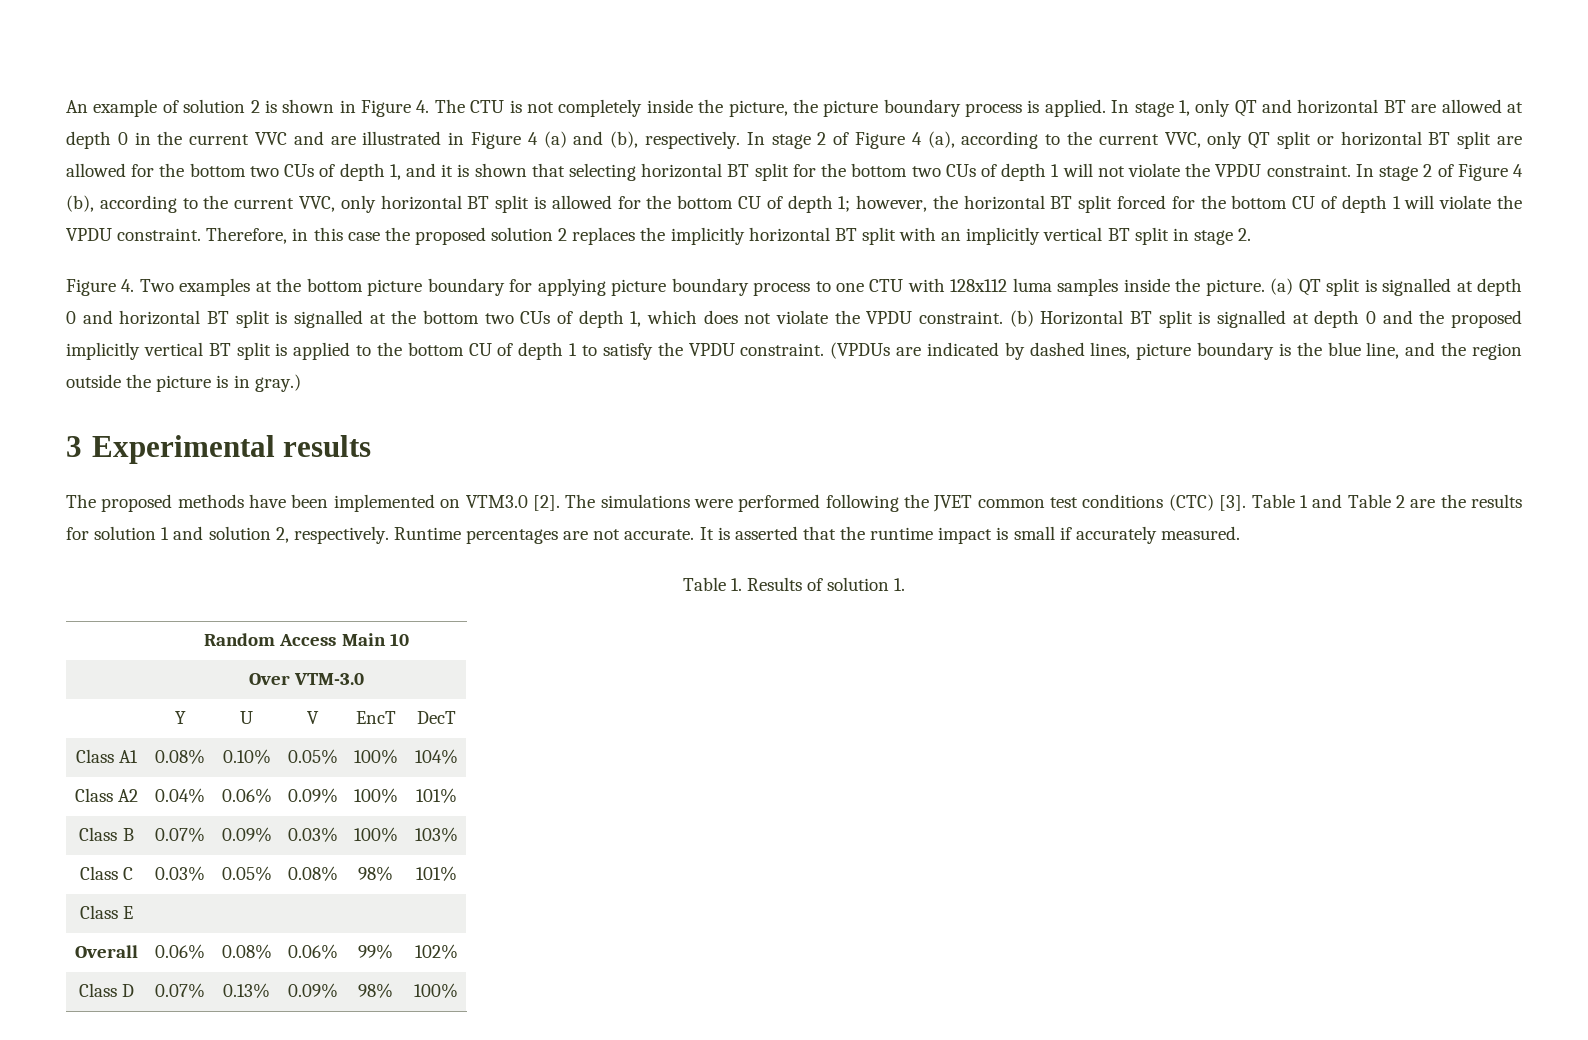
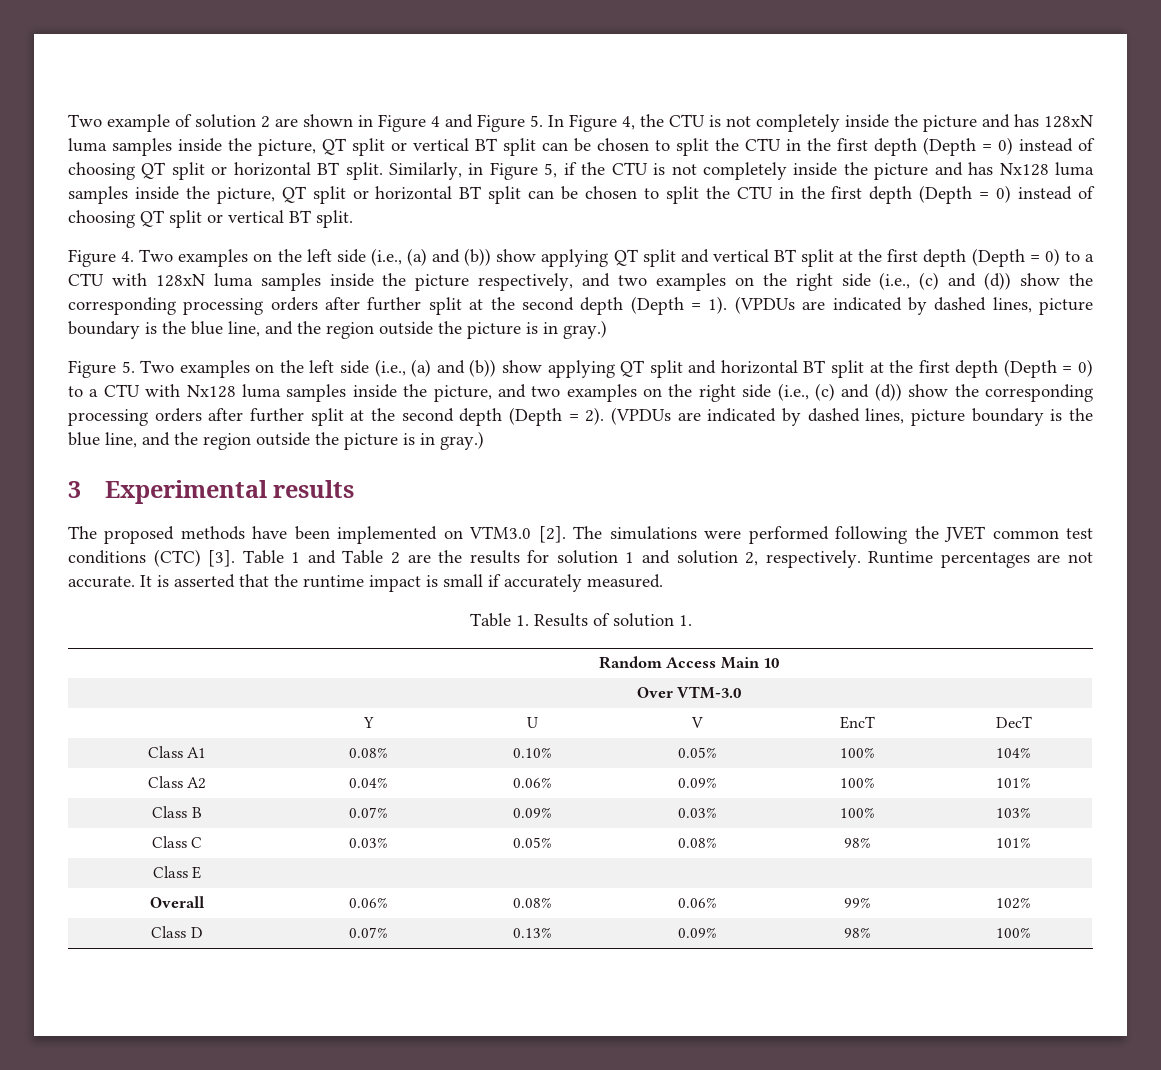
- An example of solution 2 is shown in Figure 4. The CTU is not completely inside the picture, the picture boundary process is applied. In stage 1, only QT and horizontal BT are allowed at depth 0 in the current VVC and are illustrated in Figure 4 (a) and (b), respectively. In stage 2 of Figure 4 (a), according to the current VVC, only QT split or horizontal BT split are allowed for the bottom two CUs of depth 1, and it is shown that selecting horizontal BT split for the bottom two CUs of depth 1 will not violate the VPDU constraint. In stage 2 of Figure 4 (b), according to the current VVC, only horizontal BT split is allowed for the bottom CU of depth 1; however, the horizontal BT split forced for the bottom CU of depth 1 will violate the VPDU constraint. Therefore, in this case the proposed solution 2 replaces the implicitly horizontal BT split with an implicitly vertical BT split in stage 2.
- Figure 4. Two examples at the bottom picture boundary for applying picture boundary process to one CTU with 128x112 luma samples inside the picture. (a) QT split is signalled at depth 0 and horizontal BT split is signalled at the bottom two CUs of depth 1, which does not violate the VPDU constraint. (b) Horizontal BT split is signalled at depth 0 and the proposed implicitly vertical BT split is applied to the bottom CU of depth 1 to satisfy the VPDU constraint.
+ Two example of solution 2 are shown in Figure 4 and Figure 5. In Figure 4, the CTU is not completely inside the picture and has 128xN luma samples inside the picture, QT split or vertical BT split can be chosen to split the CTU in the first depth (Depth = 0) instead of choosing QT split or horizontal BT split. Similarly, in Figure 5, if the CTU is not completely inside the picture and has Nx128 luma samples inside the picture, QT split or horizontal BT split can be chosen to split the CTU in the first depth (Depth = 0) instead of choosing QT split or vertical BT split.
+ Figure 4. Two examples on the left side (i.e., (a) and (b)) show applying QT split and vertical BT split at the first depth (Depth = 0) to a CTU with 128xN luma samples inside the picture respectively, and two examples on the right side (i.e., (c) and (d)) show the corresponding processing orders after further split at the second depth (Depth = 1). (VPDUs are indicated by dashed lines, picture boundary is the blue line, and the region outside the picture is in gray.)
+ Figure 5. Two examples on the left side (i.e., (a) and (b)) show applying QT split and horizontal BT split at the first depth (Depth = 0) to a CTU with Nx128 luma samples inside the picture, and two examples on the right side (i.e., (c) and (d)) show the corresponding processing orders after further split at the second depth (Depth = 2).

